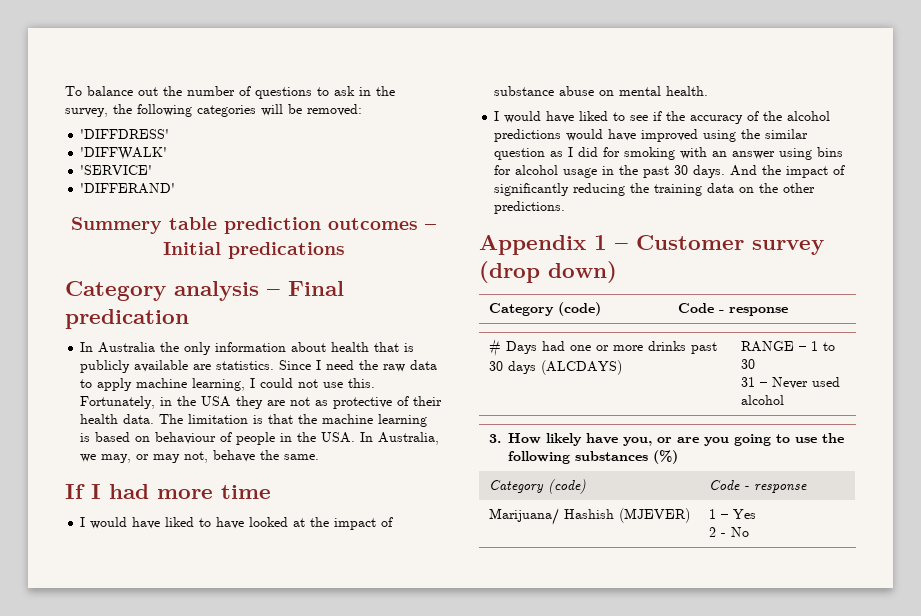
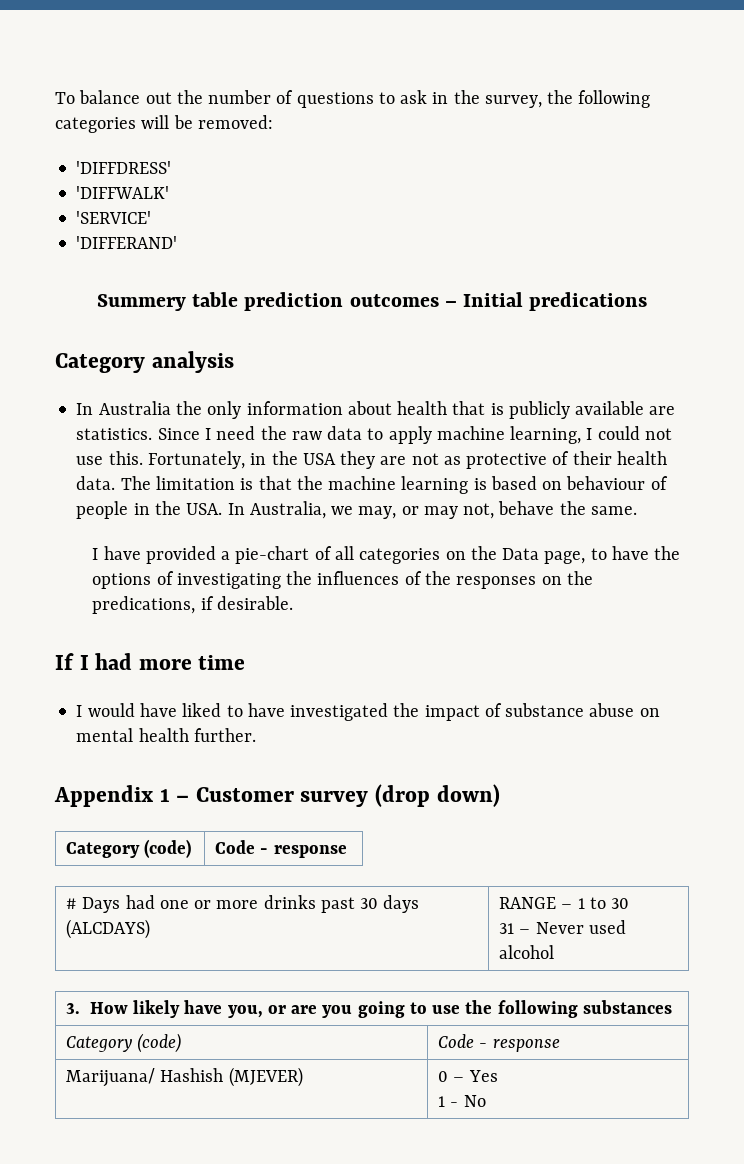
- Category analysis – Final predication
+ Category analysis
+ I have provided a pie-chart of all categories on the Data page, to have the options of investigating the influences of the responses on the predications, if desirable.
- I would have liked to have looked at the impact of substance abuse on mental health.
- I would have liked to see if the accuracy of the alcohol predictions would have improved using the similar question as I did for smoking with an answer using bins for alcohol usage in the past 30 days. And the impact of significantly reducing the training data on the other predictions.
+ I would have liked to have investigated the impact of substance abuse on mental health further.
- 3. How likely have you, or are you going to use the following substances (%)
+ 3. How likely have you, or are you going to use the following substances
- Marijuana/ Hashish (MJEVER) | 1 – Yes
- 2 - No
+ Marijuana/ Hashish (MJEVER) | 0 – Yes
+ 1 - No

